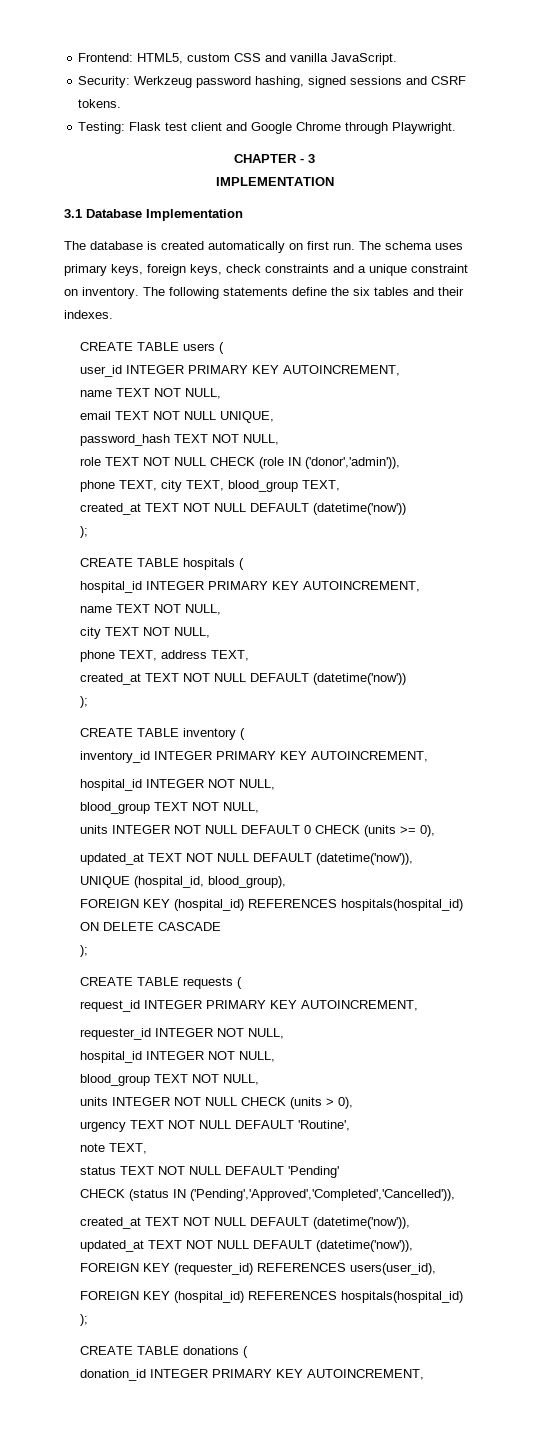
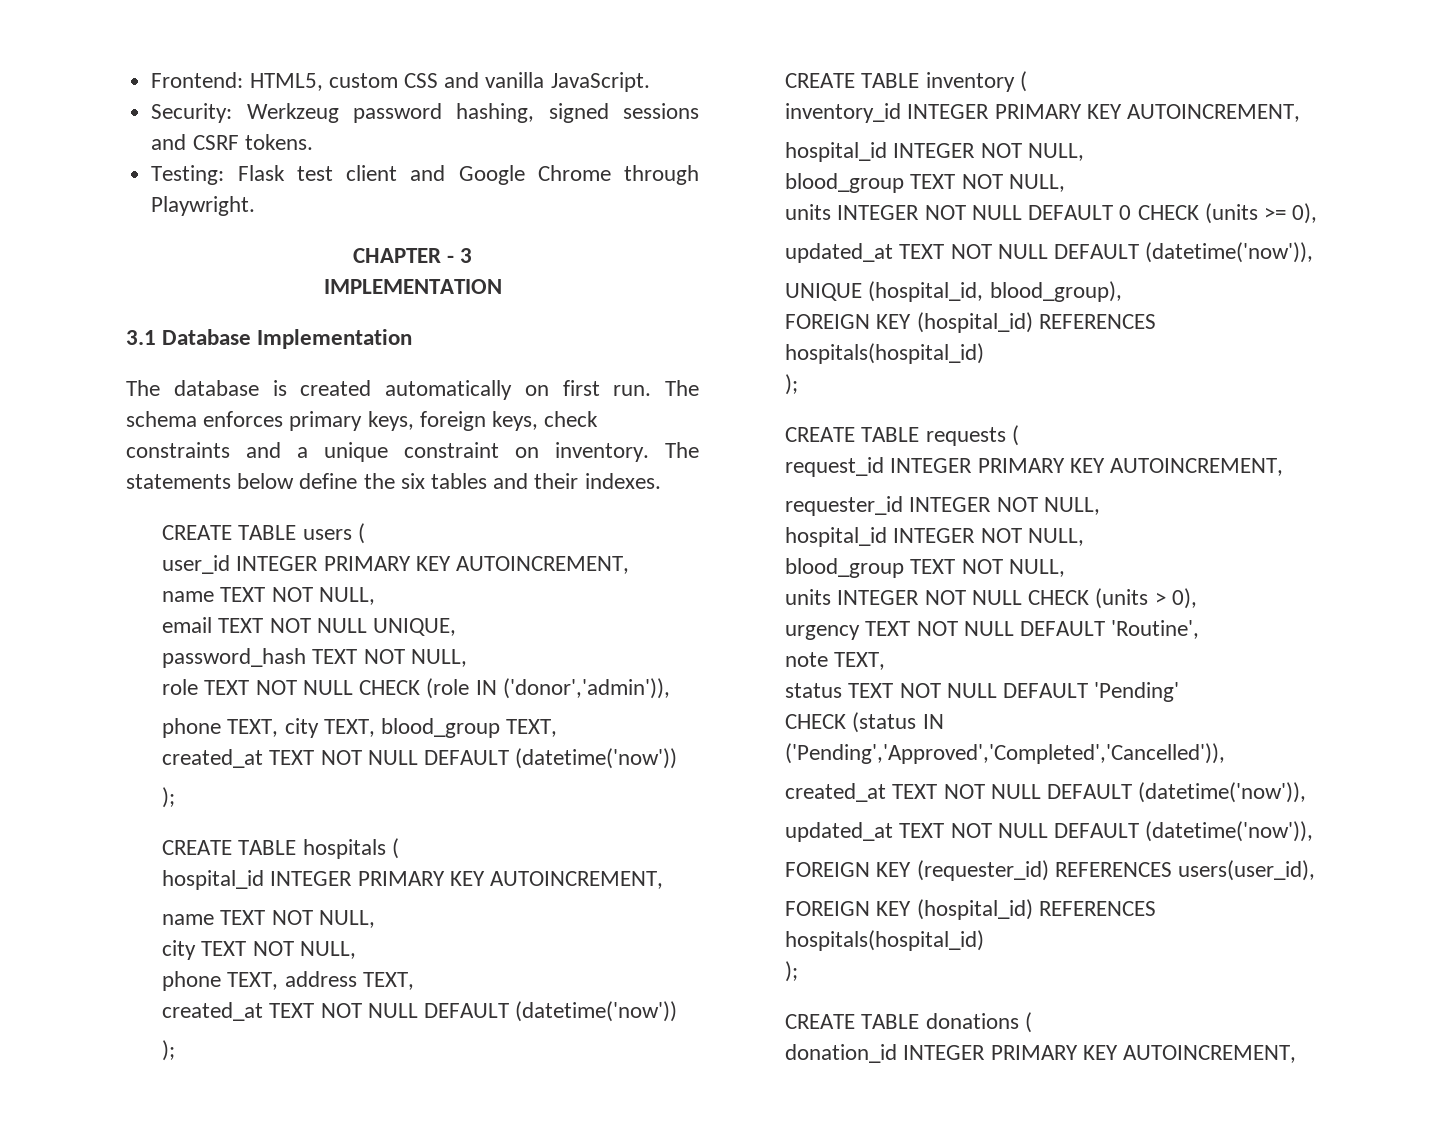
- The schema uses primary keys, foreign keys, check constraints and a unique constraint on inventory.
+ The schema enforces primary keys, foreign keys, check constraints and a unique constraint on inventory.
- The following statements define the six tables and their indexes.
+ The statements below define the six tables and their indexes.
  UNIQUE (hospital_id, blood_group),
- FOREIGN KEY (hospital_id) REFERENCES hospitals(hospital_id) ON DELETE CASCADE
+ FOREIGN KEY (hospital_id) REFERENCES hospitals(hospital_id)

